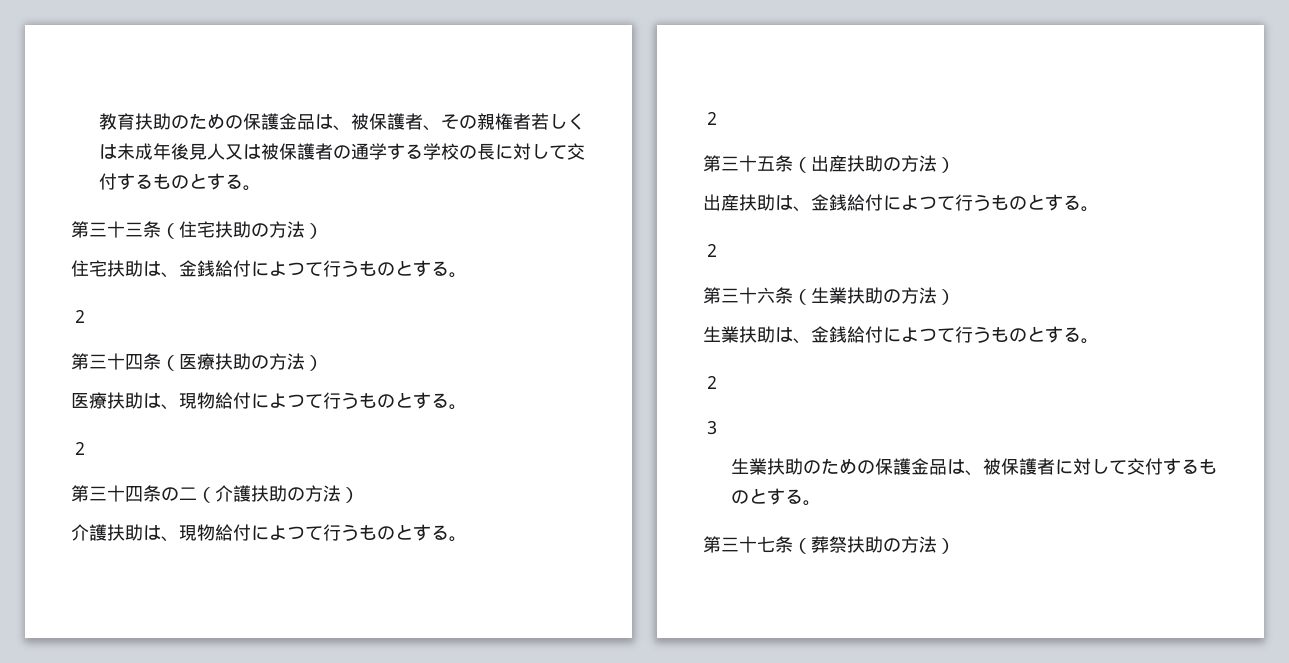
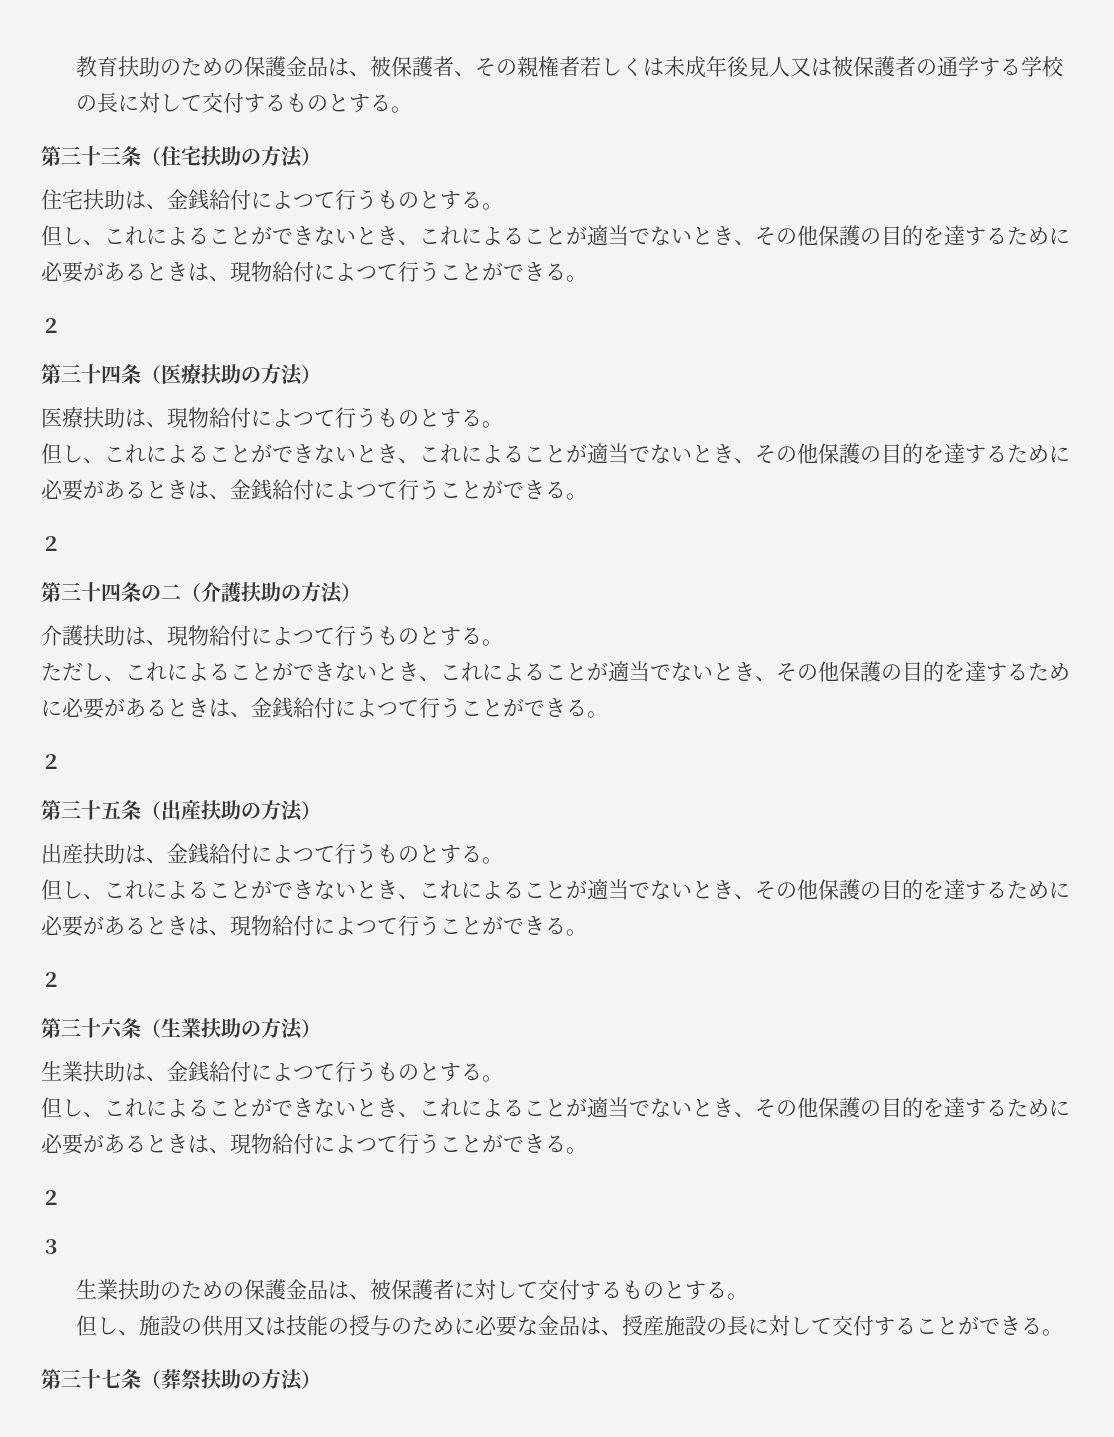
  住宅扶助は、金銭給付によつて行うものとする。
+ 但し、これによることができないとき、これによることが適当でないとき、その他保護の目的を達するために必要があるときは、現物給付によつて行うことができる。
+ 但し、これによることができないとき、これによることが適当でないとき、その他保護の目的を達するために必要があるときは、金銭給付によつて行うことができる。
+ ただし、これによることができないとき、これによることが適当でないとき、その他保護の目的を達するために必要があるときは、金銭給付によつて行うことができる。
  出産扶助は、金銭給付によつて行うものとする。
+ 但し、これによることができないとき、これによることが適当でないとき、その他保護の目的を達するために必要があるときは、現物給付によつて行うことができる。
  生業扶助は、金銭給付によつて行うものとする。
+ 但し、これによることができないとき、これによることが適当でないとき、その他保護の目的を達するために必要があるときは、現物給付によつて行うことができる。
+ 但し、施設の供用又は技能の授与のために必要な金品は、授産施設の長に対して交付することができる。

